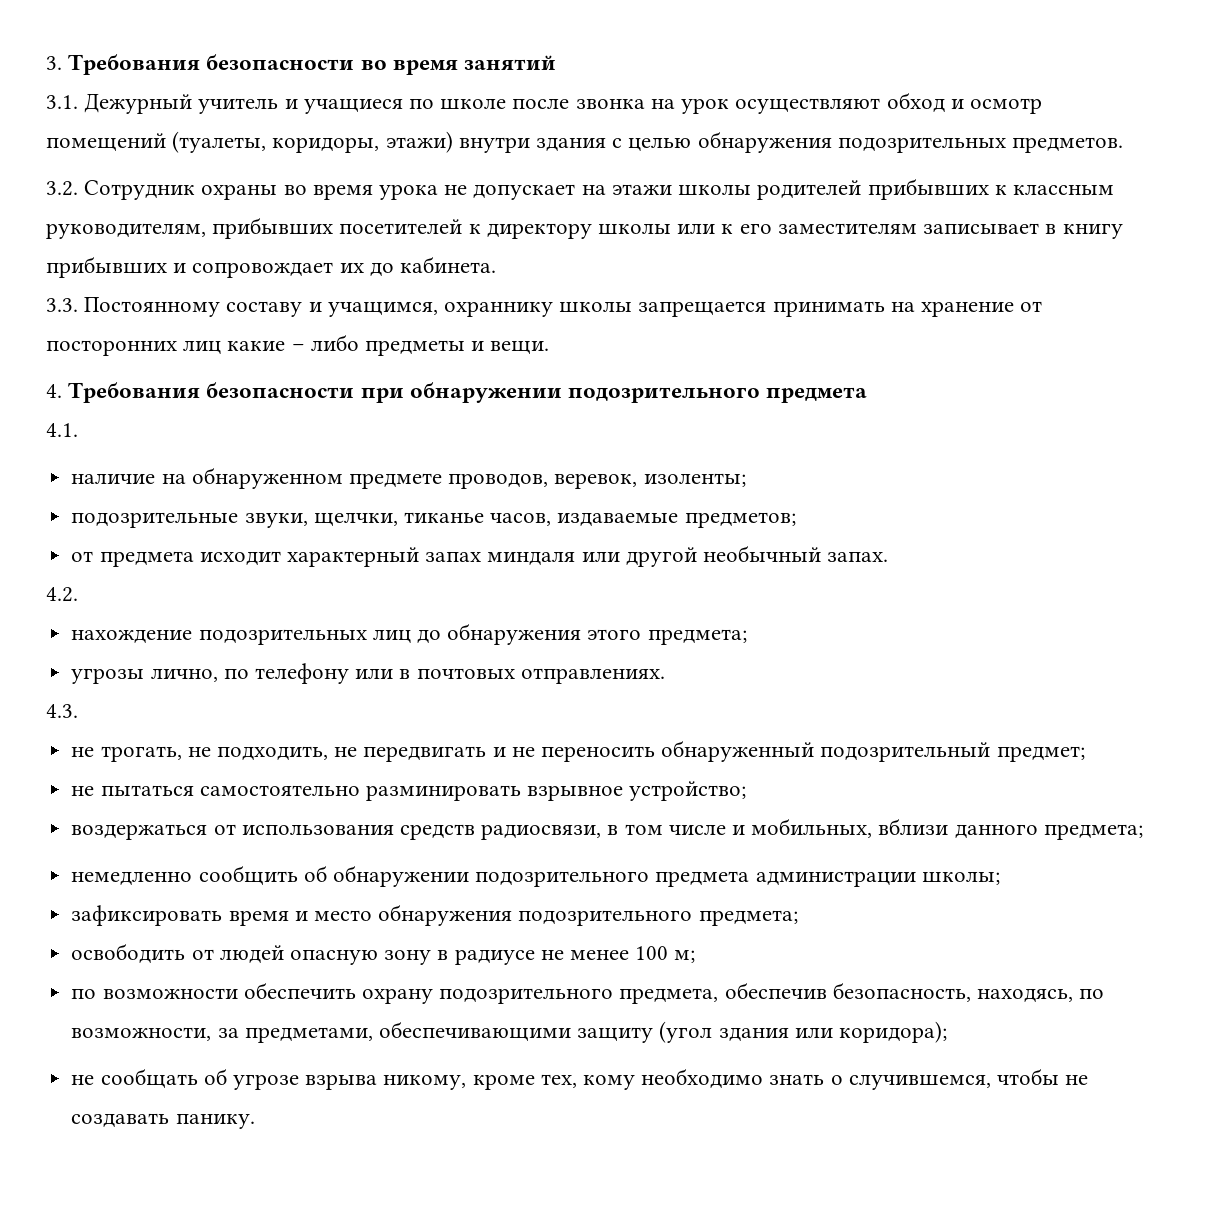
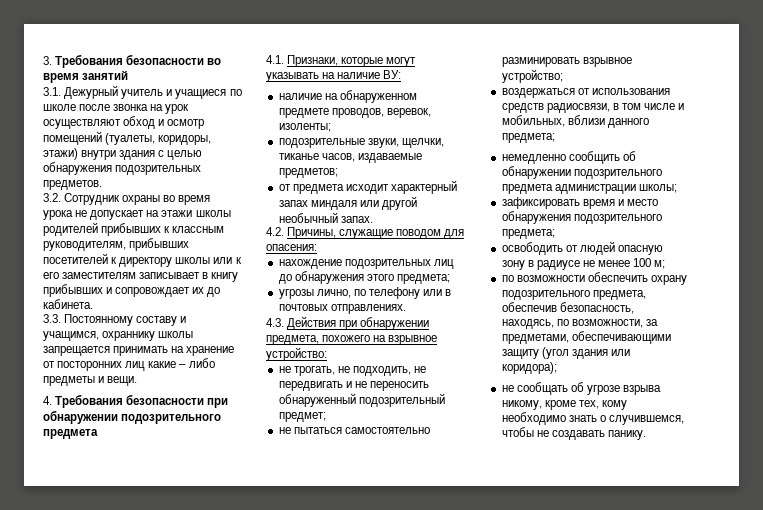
- 4.1.
+ 4.1. Признаки, которые могут указывать на наличие ВУ:
- 4.2.
+ 4.2. Причины, служащие поводом для опасения:
- 4.3.
+ 4.3. Действия при обнаружении предмета, похожего на взрывное устройство:

